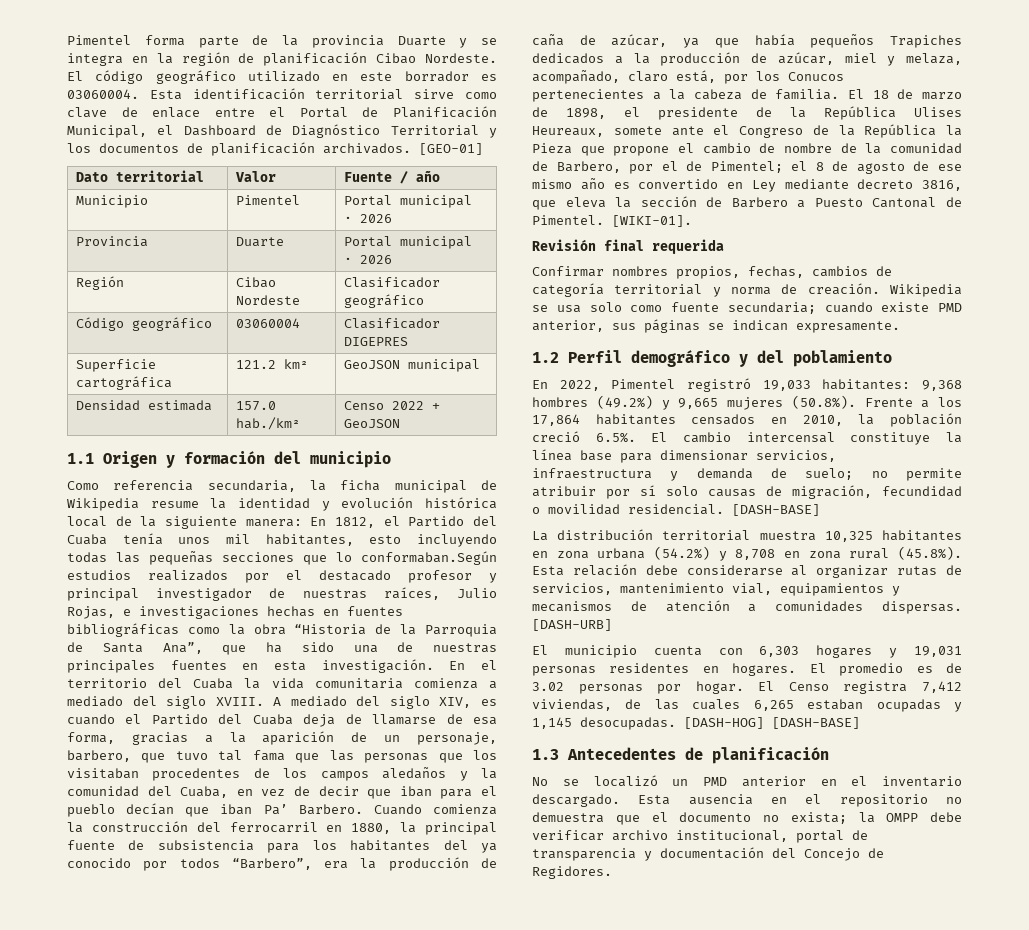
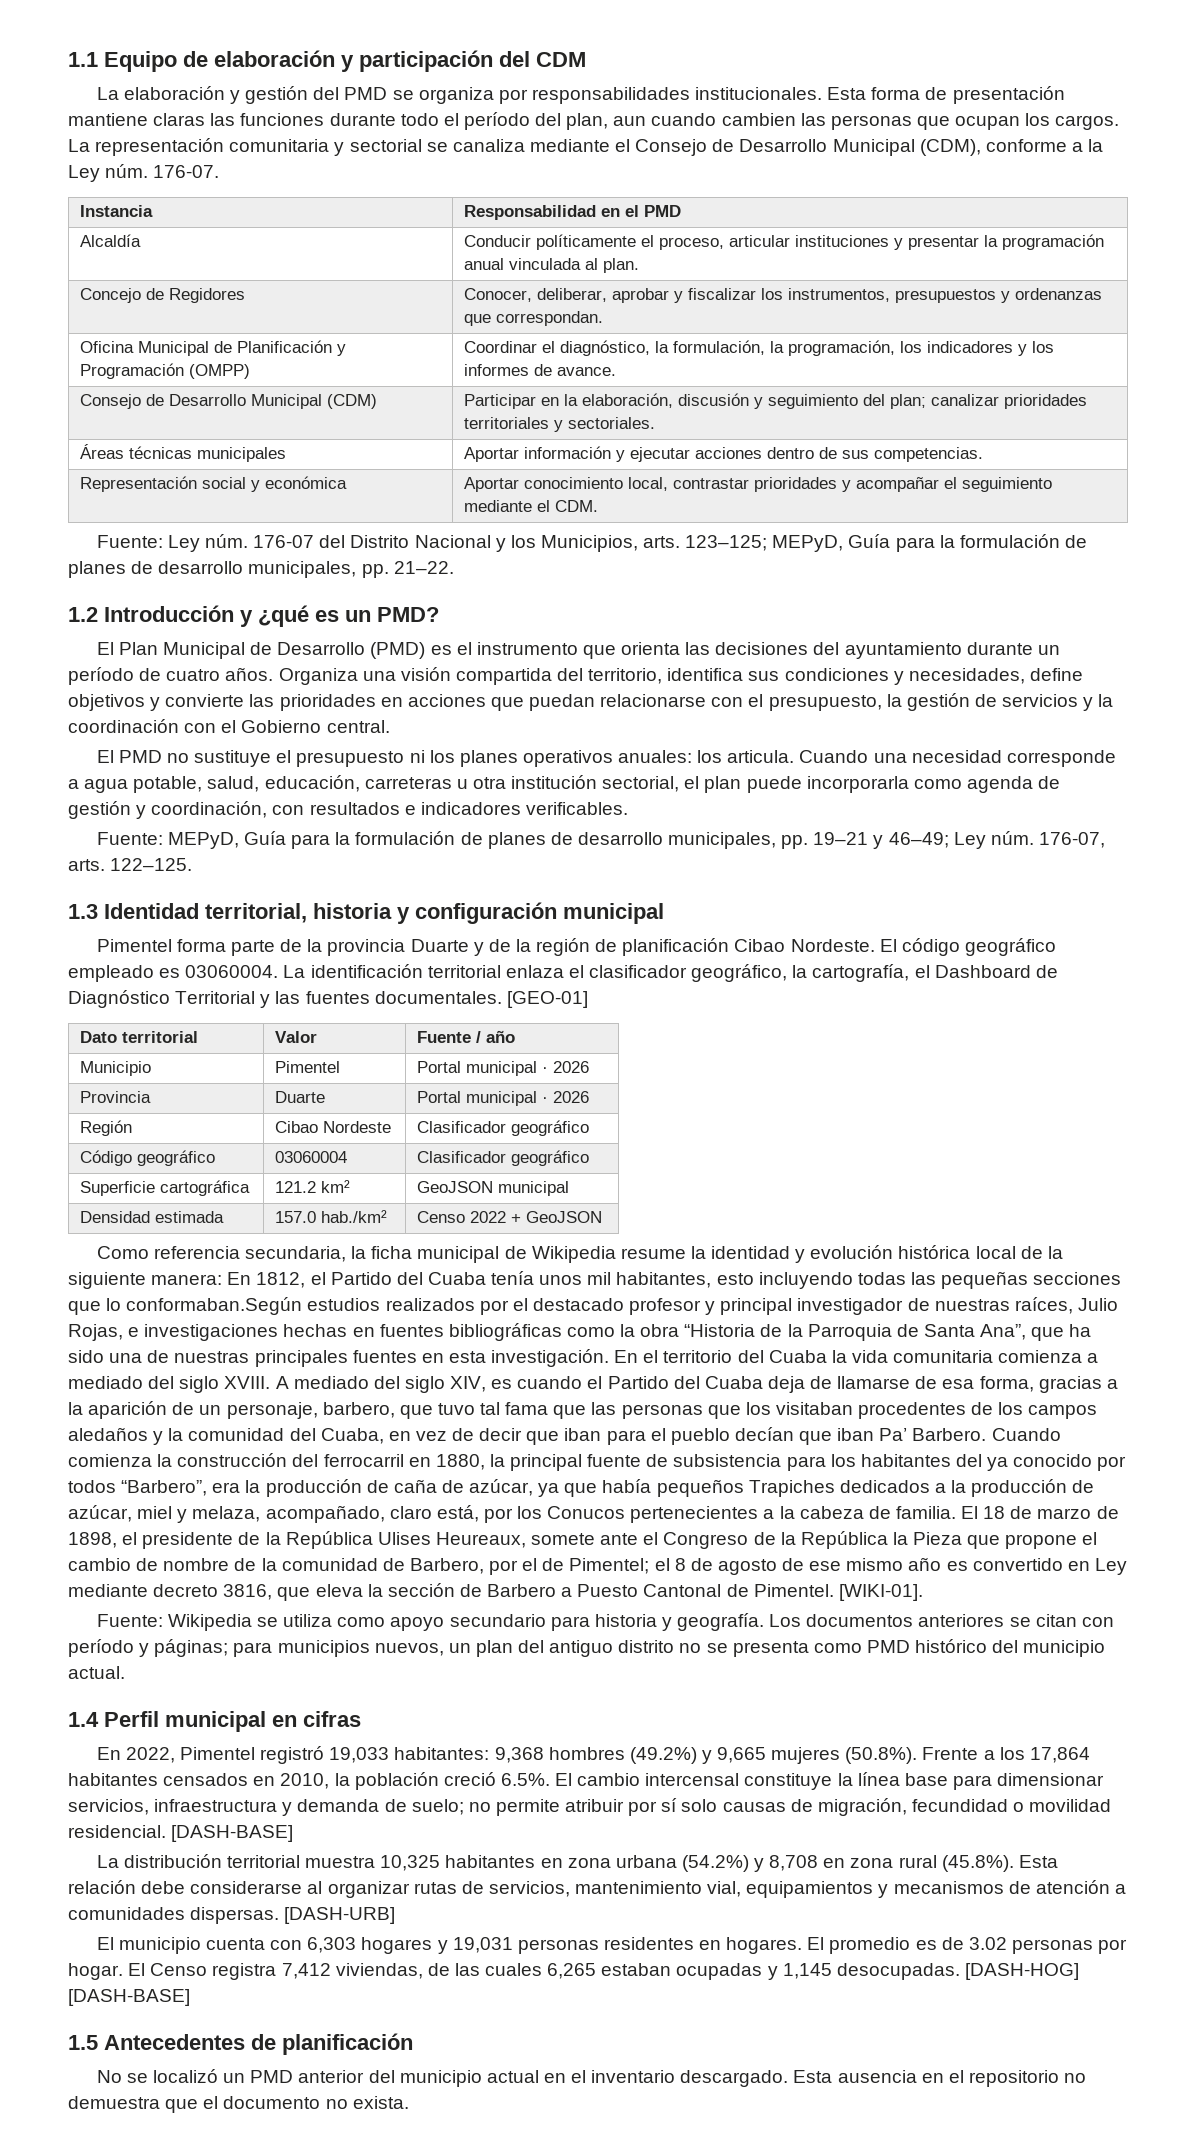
+ 1.1 Equipo de elaboración y participación del CDM
+ La elaboración y gestión del PMD se organiza por responsabilidades institucionales. Esta forma de presentación mantiene claras las funciones durante todo el período del plan, aun cuando cambien las personas que ocupan los cargos. La representación comunitaria y sectorial se canaliza mediante el Consejo de Desarrollo Municipal (CDM), conforme a la Ley núm. 176-07.
+ Instancia | Responsabilidad en el PMD
+ Alcaldía | Conducir políticamente el proceso, articular instituciones y presentar la programación anual vinculada al plan.
+ Concejo de Regidores | Conocer, deliberar, aprobar y fiscalizar los instrumentos, presupuestos y ordenanzas que correspondan.
+ Oficina Municipal de Planificación y Programación (OMPP) | Coordinar el diagnóstico, la formulación, la programación, los indicadores y los informes de avance.
+ Consejo de Desarrollo Municipal (CDM) | Participar en la elaboración, discusión y seguimiento del plan; canalizar prioridades territoriales y sectoriales.
+ Áreas técnicas municipales | Aportar información y ejecutar acciones dentro de sus competencias.
+ Representación social y económica | Aportar conocimiento local, contrastar prioridades y acompañar el seguimiento mediante el CDM.
+ Fuente: Ley núm. 176-07 del Distrito Nacional y los Municipios, arts. 123–125; MEPyD, Guía para la formulación de planes de desarrollo municipales, pp. 21–22.
+ 1.2 Introducción y ¿qué es un PMD?
+ El Plan Municipal de Desarrollo (PMD) es el instrumento que orienta las decisiones del ayuntamiento durante un período de cuatro años. Organiza una visión compartida del territorio, identifica sus condiciones y necesidades, define objetivos y convierte las prioridades en acciones que puedan relacionarse con el presupuesto, la gestión de servicios y la coordinación con el Gobierno central.
+ El PMD no sustituye el presupuesto ni los planes operativos anuales: los articula. Cuando una necesidad corresponde a agua potable, salud, educación, carreteras u otra institución sectorial, el plan puede incorporarla como agenda de gestión y coordinación, con resultados e indicadores verificables.
+ Fuente: MEPyD, Guía para la formulación de planes de desarrollo municipales, pp. 19–21 y 46–49; Ley núm. 176-07, arts. 122–125.
+ 1.3 Identidad territorial, historia y configuración municipal
- Pimentel forma parte de la provincia Duarte y se integra en la región de planificación Cibao Nordeste.
+ Pimentel forma parte de la provincia Duarte y de la región de planificación Cibao Nordeste.
- El código geográfico utilizado en este borrador es 03060004.
+ El código geográfico empleado es 03060004.
- Esta identificación territorial sirve como clave de enlace entre el Portal de Planificación Municipal, el Dashboard de Diagnóstico Territorial y los documentos de planificación archivados.
+ La identificación territorial enlaza el clasificador geográfico, la cartografía, el Dashboard de Diagnóstico Territorial y las fuentes documentales.
- Código geográfico | 03060004 | Clasificador DIGEPRES
+ Código geográfico | 03060004 | Clasificador geográfico
- 1.1 Origen y formación del municipio
- Revisión final requerida
- Confirmar nombres propios, fechas, cambios de categoría territorial y norma de creación. Wikipedia se usa solo como fuente secundaria; cuando existe PMD anterior, sus páginas se indican expresamente.
- 1.2 Perfil demográfico y del poblamiento
+ Fuente: Wikipedia se utiliza como apoyo secundario para historia y geografía. Los documentos anteriores se citan con período y páginas; para municipios nuevos, un plan del antiguo distrito no se presenta como PMD histórico del municipio actual.
+ 1.4 Perfil municipal en cifras
- 1.3 Antecedentes de planificación
+ 1.5 Antecedentes de planificación
- No se localizó un PMD anterior en el inventario descargado.
+ No se localizó un PMD anterior del municipio actual en el inventario descargado.
- Esta ausencia en el repositorio no demuestra que el documento no exista; la OMPP debe verificar archivo institucional, portal de transparencia y documentación del Concejo de Regidores.
+ Esta ausencia en el repositorio no demuestra que el documento no exista.

